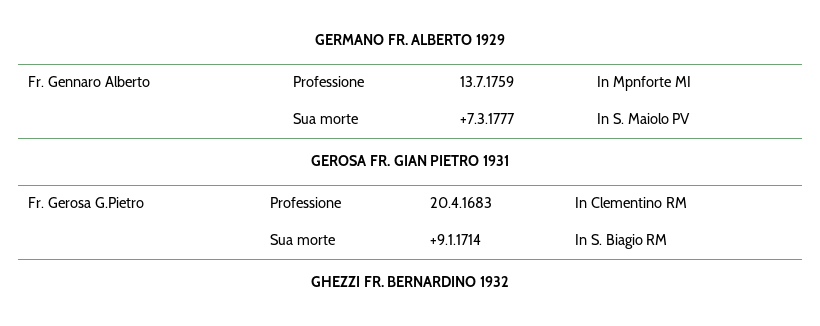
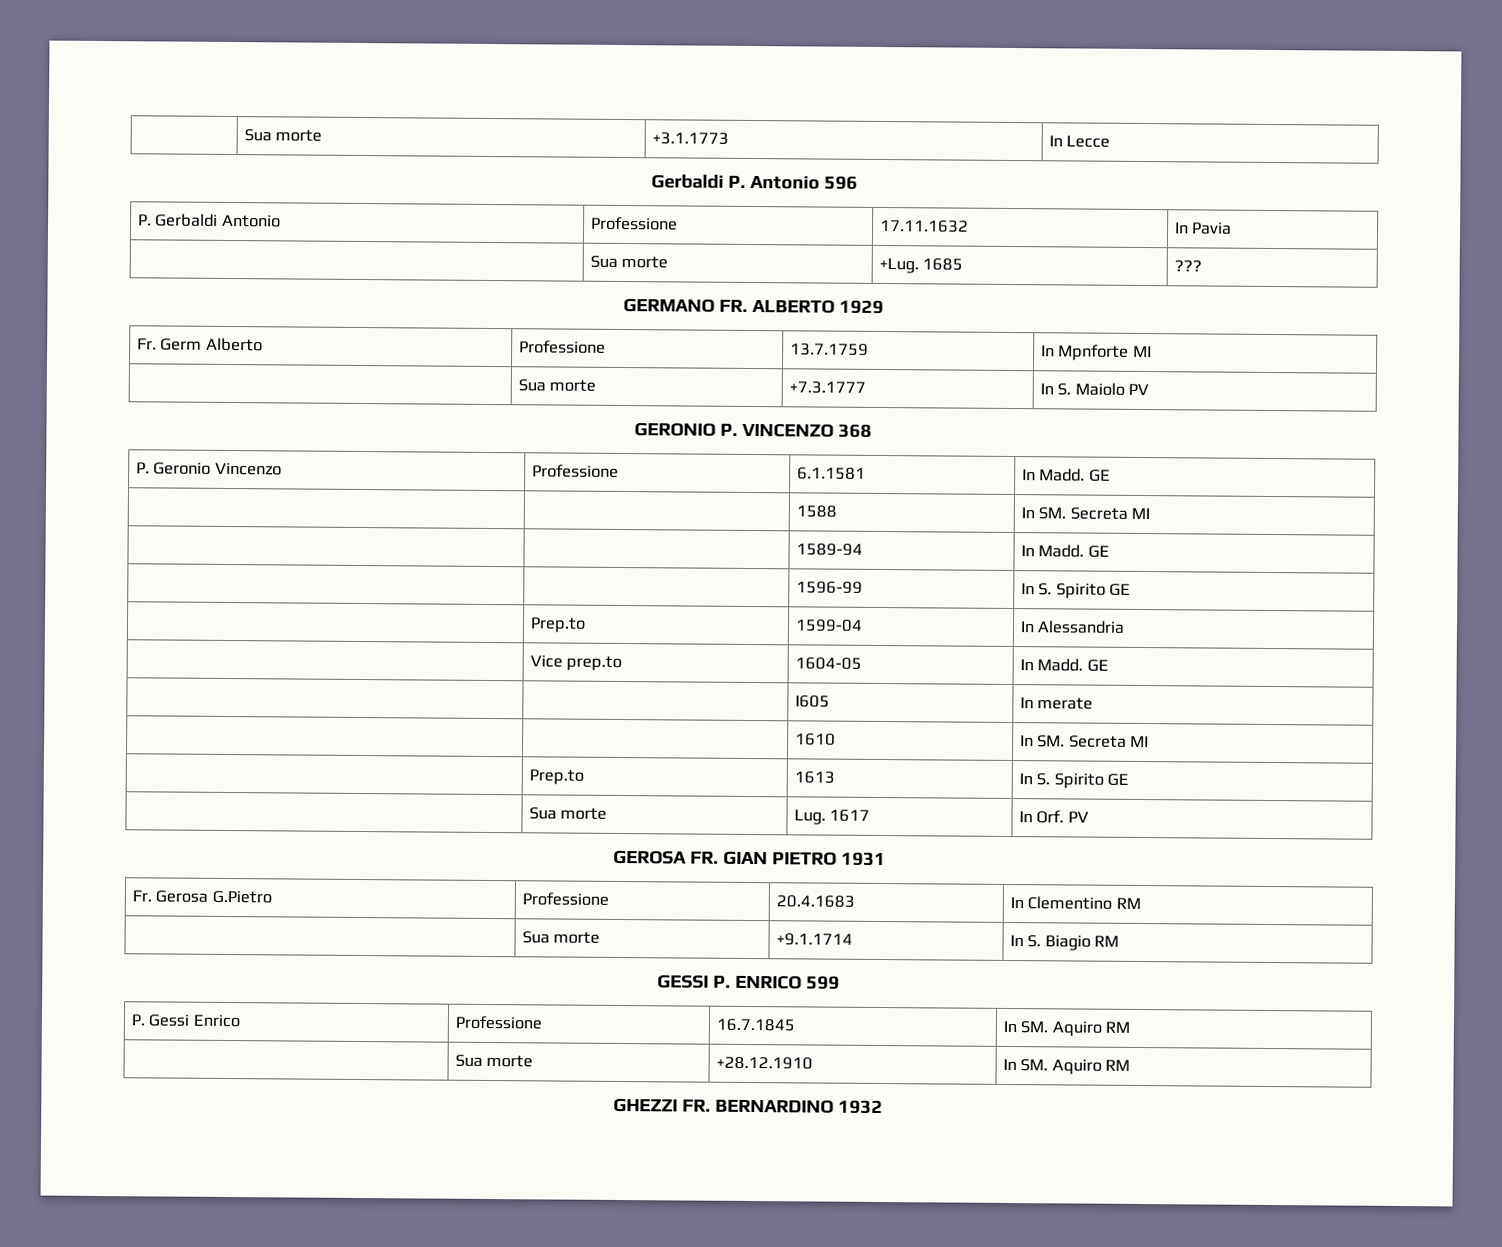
+ | Sua morte | +3.1.1773 | In Lecce
+ Gerbaldi P. Antonio 596
+ P. Gerbaldi Antonio | Professione | 17.11.1632 | In Pavia
+ | Sua morte | +Lug. 1685 | ???
- Fr. Gennaro Alberto | Professione | 13.7.1759 | In Mpnforte MI
+ Fr. Germ Alberto | Professione | 13.7.1759 | In Mpnforte MI
+ GERONIO P. VINCENZO 368
+ P. Geronio Vincenzo | Professione | 6.1.1581 | In Madd. GE
+ | | 1588 | In SM. Secreta MI
+ | | 1589-94 | In Madd. GE
+ | | 1596-99 | In S. Spirito GE
+ | Prep.to | 1599-04 | In Alessandria
+ | Vice prep.to | 1604-05 | In Madd. GE
+ | | I605 | In merate
+ | | 1610 | In SM. Secreta MI
+ | Prep.to | 1613 | In S. Spirito GE
+ | Sua morte | Lug. 1617 | In Orf. PV
+ GESSI P. ENRICO 599
+ P. Gessi Enrico | Professione | 16.7.1845 | In SM. Aquiro RM
+ | Sua morte | +28.12.1910 | In SM. Aquiro RM

